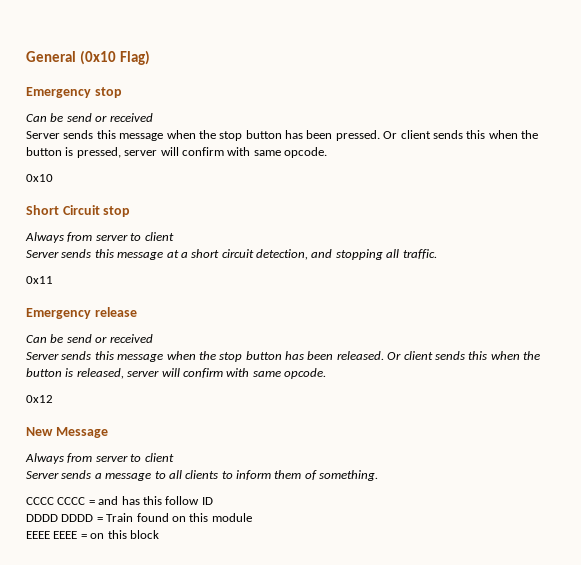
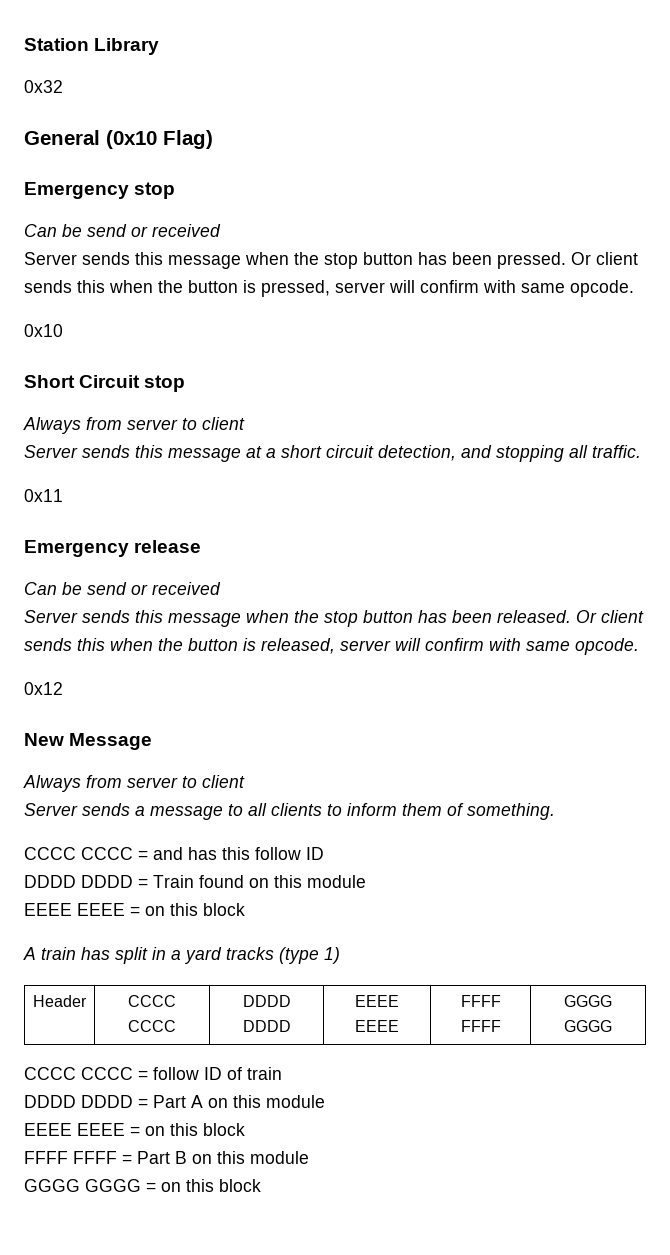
+ Station Library
+ 0x32
+ A train has split in a yard tracks (type 1)
+ Header | CCCC CCCC | DDDD DDDD | EEEE EEEE | FFFF FFFF | GGGG GGGG
+ CCCC CCCC = follow ID of train
+ DDDD DDDD = Part A on this module
+ EEEE EEEE = on this block
+ FFFF FFFF = Part B on this module
+ GGGG GGGG = on this block

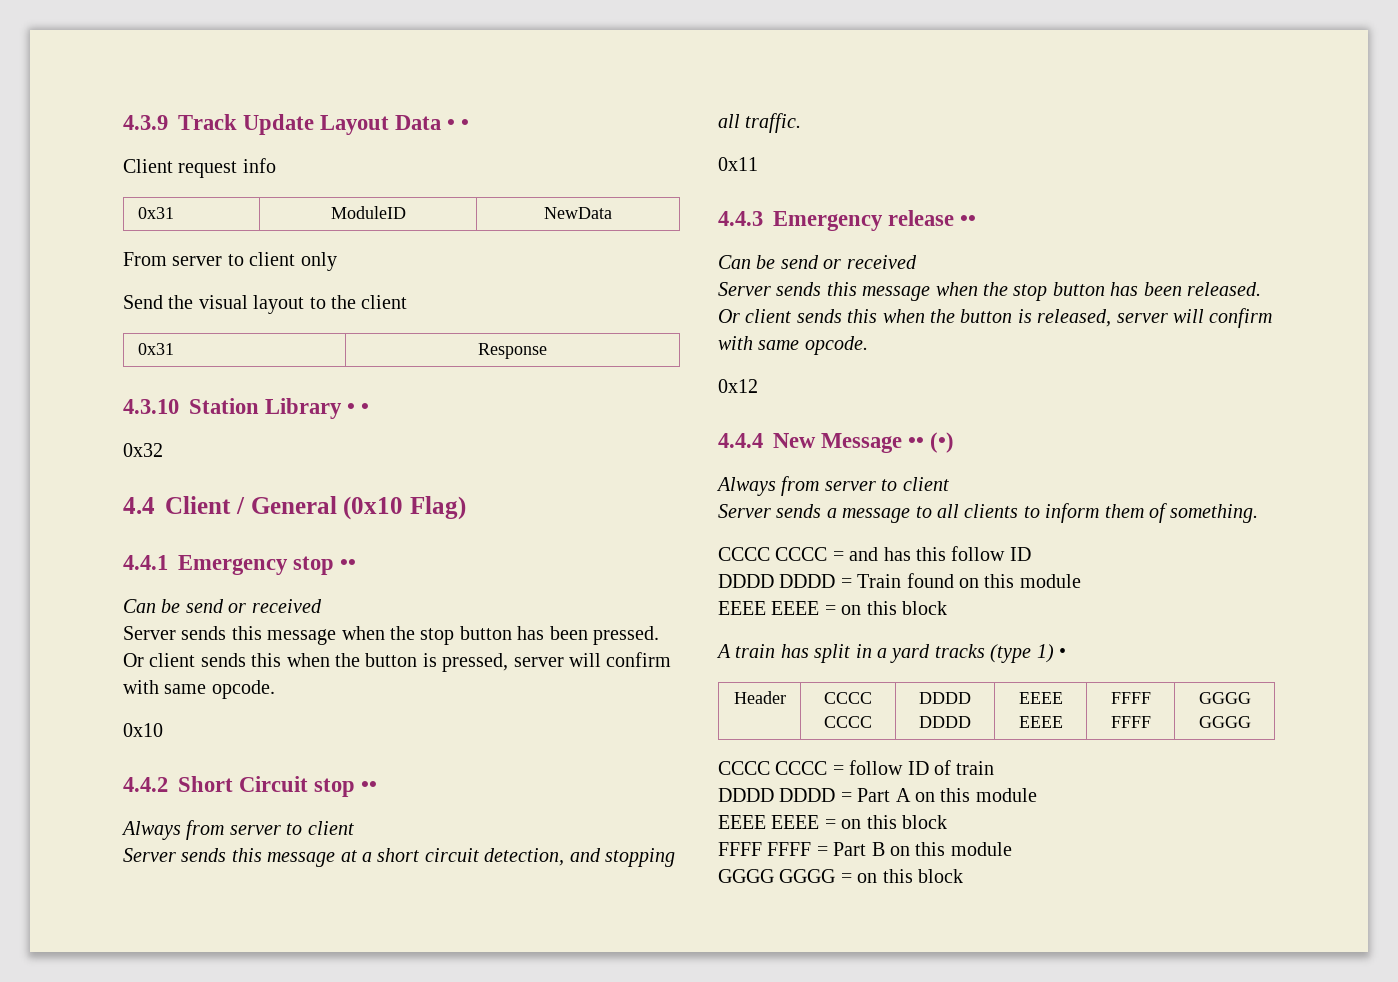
- Station Library
+ 4.3.9 Track Update Layout Data • •
+ Client request info
+ 0x31 | ModuleID | NewData
+ From server to client only
+ Send the visual layout to the client
+ 0x31 | Response
+ 4.3.10 Station Library • •
- General (0x10 Flag)
+ 4.4 Client / General (0x10 Flag)
- Emergency stop
+ 4.4.1 Emergency stop ••
- Short Circuit stop
+ 4.4.2 Short Circuit stop ••
- Emergency release
+ 4.4.3 Emergency release ••
- New Message
+ 4.4.4 New Message •• (•)
- A train has split in a yard tracks (type 1)
+ A train has split in a yard tracks (type 1) •

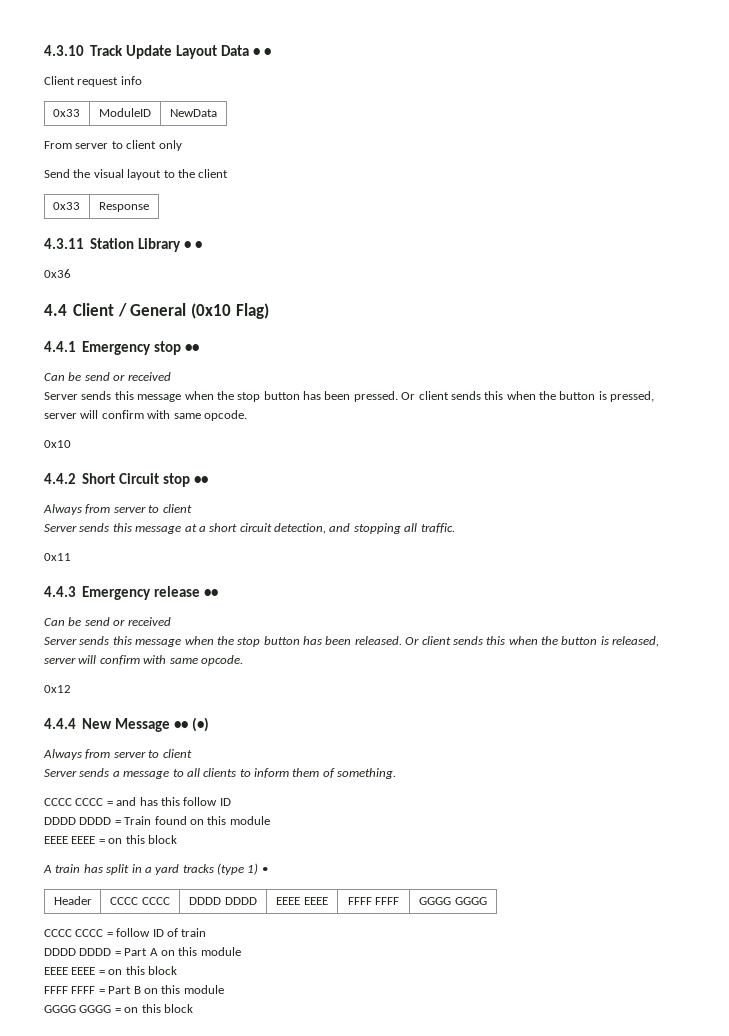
- 4.3.9 Track Update Layout Data • •
+ 4.3.10 Track Update Layout Data • •
- 0x31 | ModuleID | NewData
+ 0x33 | ModuleID | NewData
- 0x31 | Response
+ 0x33 | Response
- 4.3.10 Station Library • •
+ 4.3.11 Station Library • •
- 0x32
+ 0x36

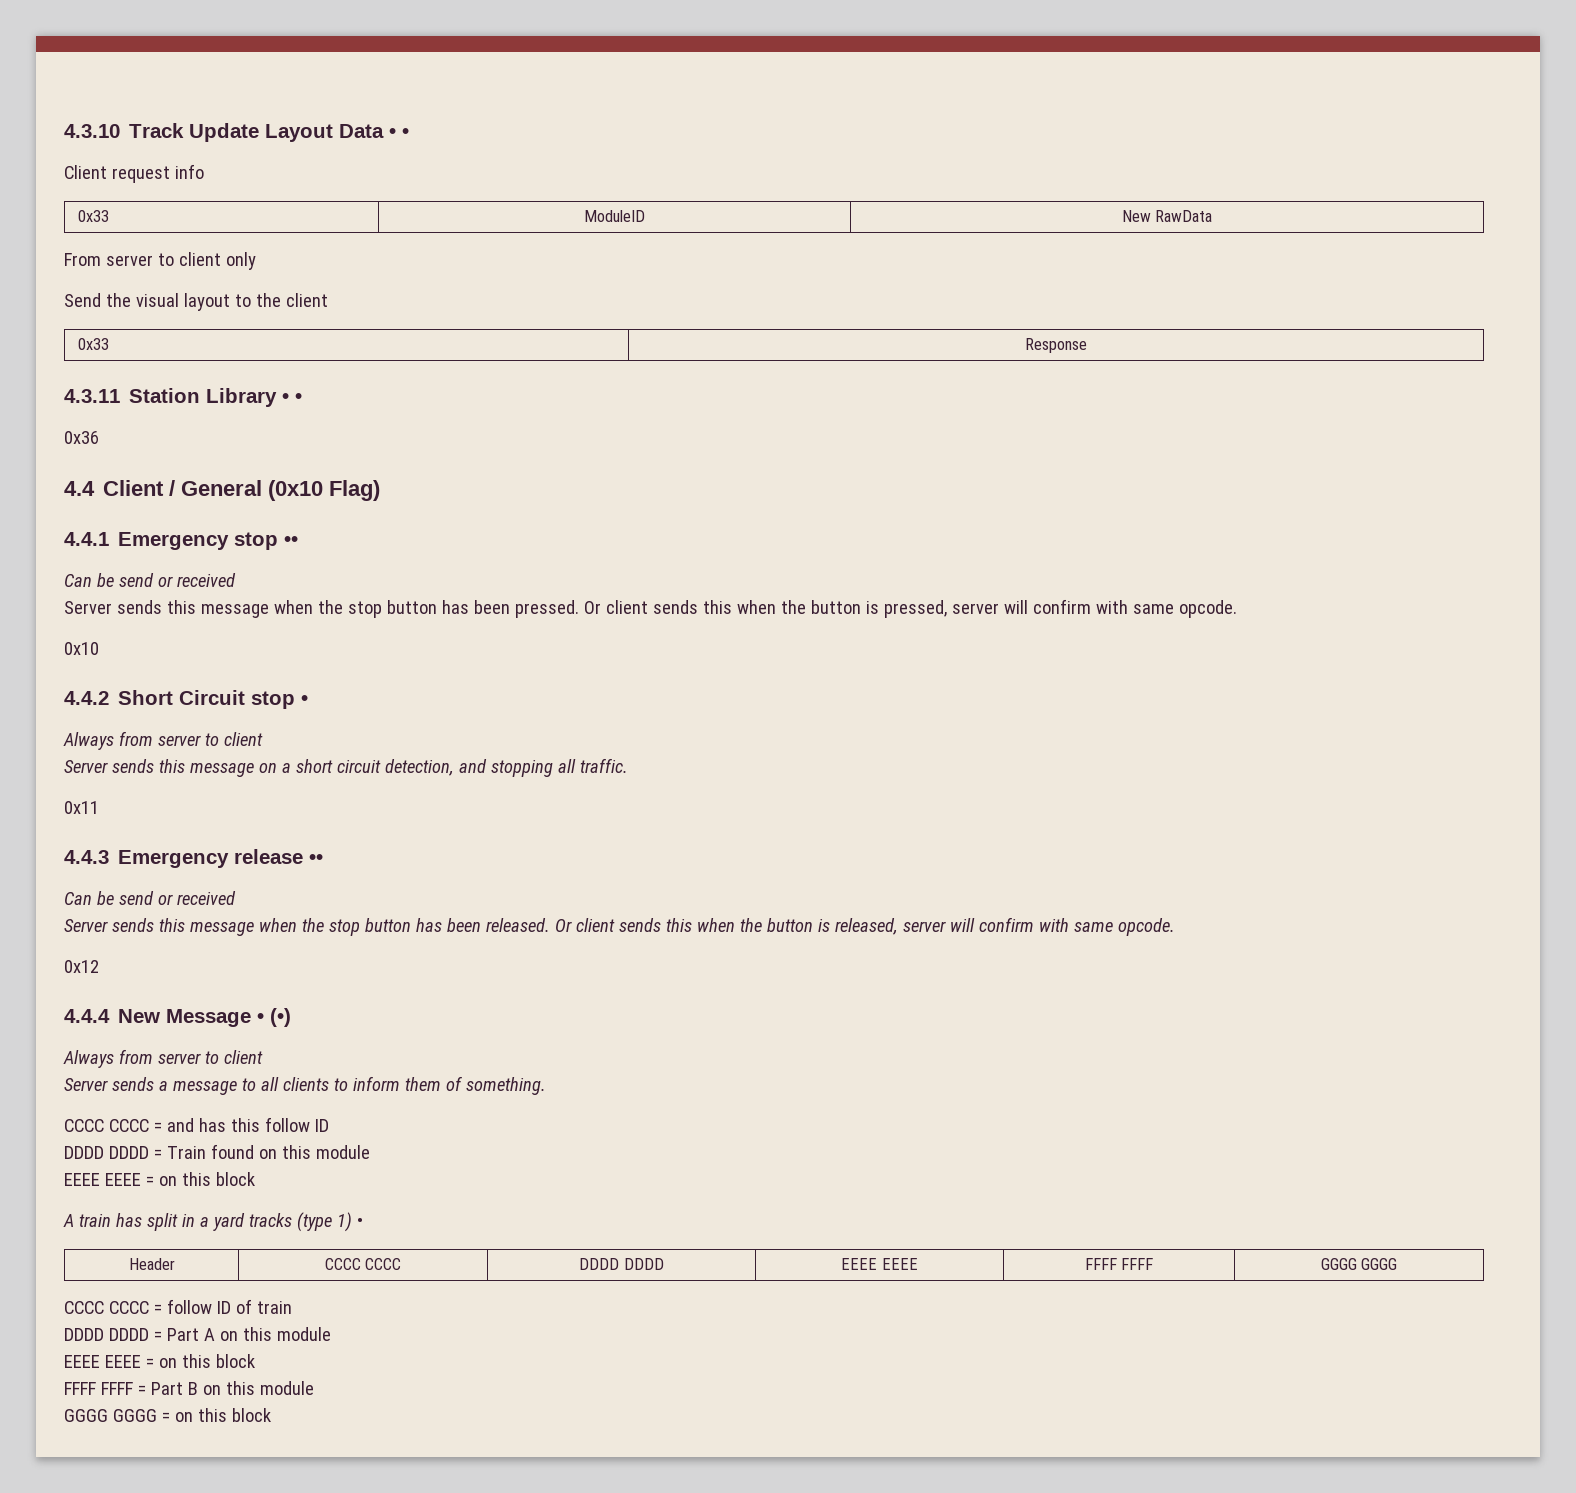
- 0x33 | ModuleID | NewData
+ 0x33 | ModuleID | New RawData
- 4.4.2 Short Circuit stop ••
+ 4.4.2 Short Circuit stop •
- Server sends this message at a short circuit detection, and stopping all traffic.
+ Server sends this message on a short circuit detection, and stopping all traffic.
- 4.4.4 New Message •• (•)
+ 4.4.4 New Message • (•)

